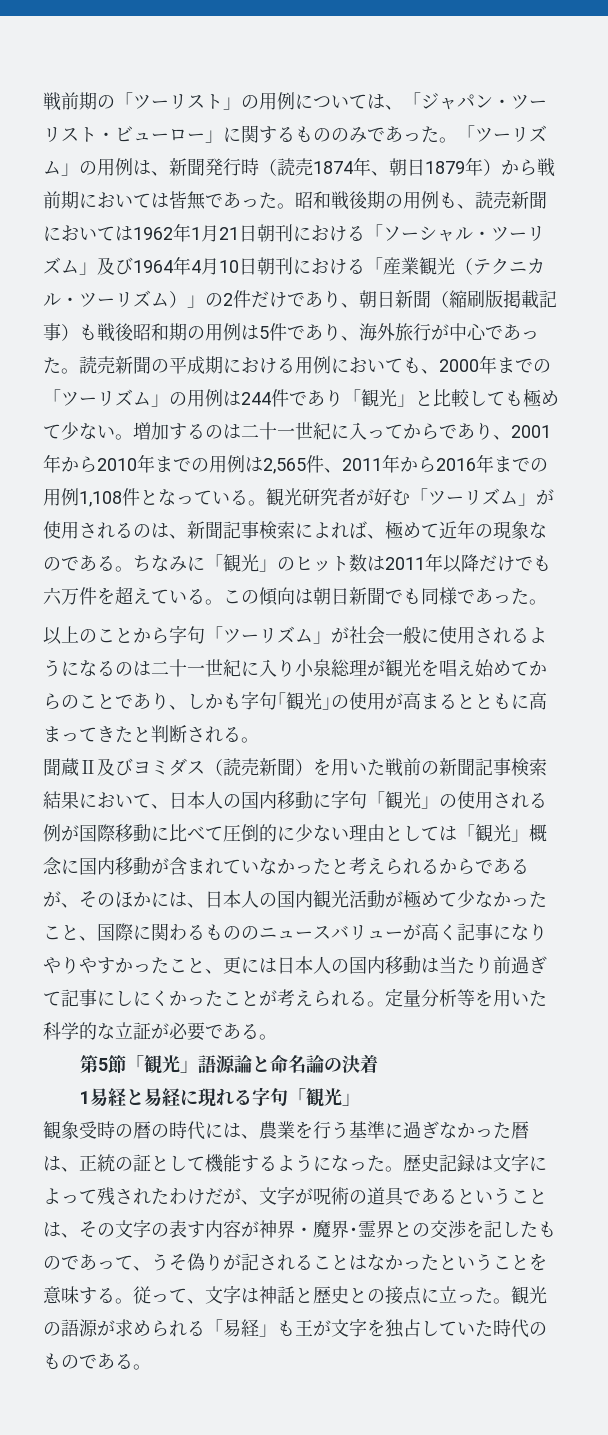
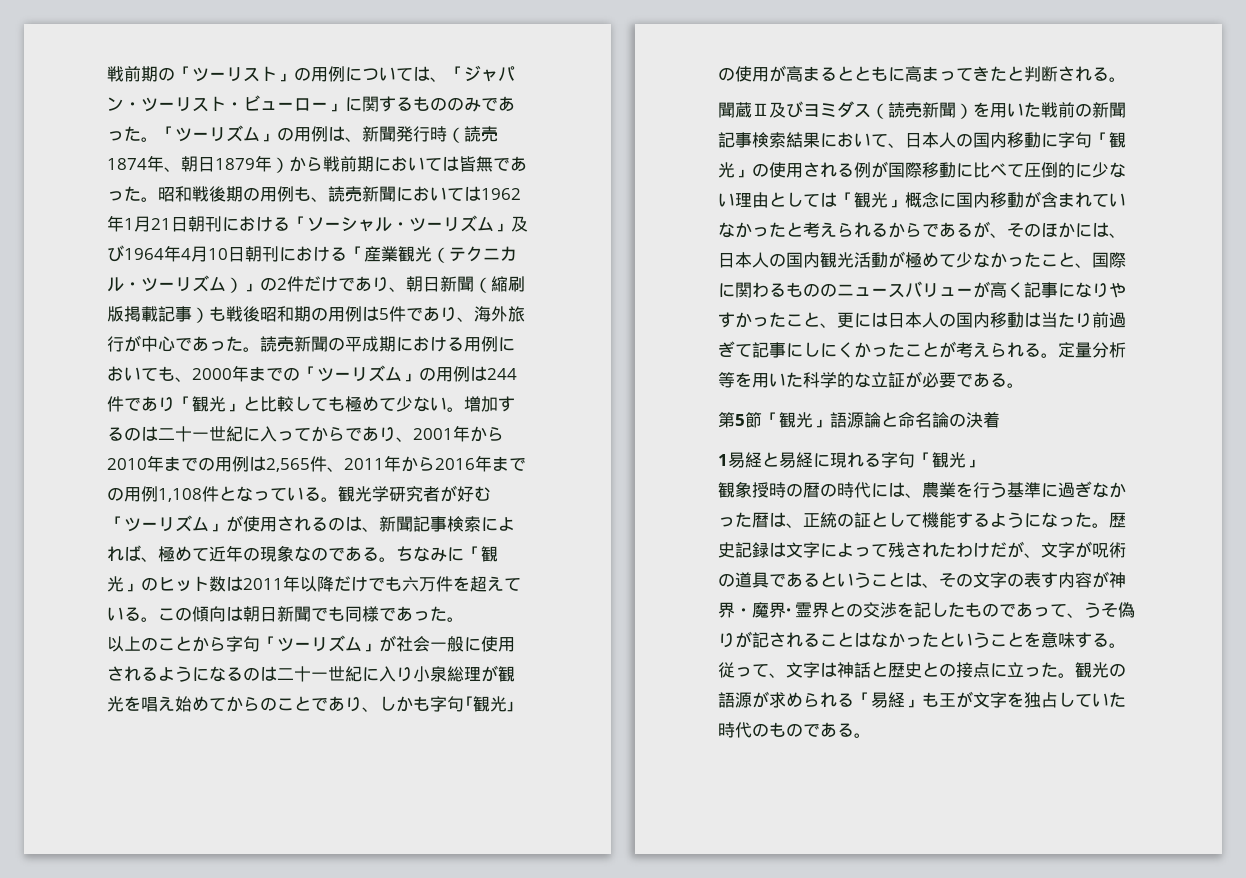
- 観光研究者が好む「ツーリズム」が使用されるのは、新聞記事検索によれば、極めて近年の現象なのである。
+ 観光学研究者が好む「ツーリズム」が使用されるのは、新聞記事検索によれば、極めて近年の現象なのである。
- 聞蔵Ⅱ及びヨミダス（読売新聞）を用いた戦前の新聞記事検索結果において、日本人の国内移動に字句「観光」の使用される例が国際移動に比べて圧倒的に少ない理由としては「観光」概念に国内移動が含まれていなかったと考えられるからであるが、そのほかには、日本人の国内観光活動が極めて少なかったこと、国際に関わるもののニュースバリューが高く記事になりやりやすかったこと、更には日本人の国内移動は当たり前過ぎて記事にしにくかったことが考えられる。
+ 聞蔵Ⅱ及びヨミダス（読売新聞）を用いた戦前の新聞記事検索結果において、日本人の国内移動に字句「観光」の使用される例が国際移動に比べて圧倒的に少ない理由としては「観光」概念に国内移動が含まれていなかったと考えられるからであるが、そのほかには、日本人の国内観光活動が極めて少なかったこと、国際に関わるもののニュースバリューが高く記事になりやすかったこと、更には日本人の国内移動は当たり前過ぎて記事にしにくかったことが考えられる。
- 観象受時の暦の時代には、農業を行う基準に過ぎなかった暦は、正統の証として機能するようになった。
+ 観象授時の暦の時代には、農業を行う基準に過ぎなかった暦は、正統の証として機能するようになった。

